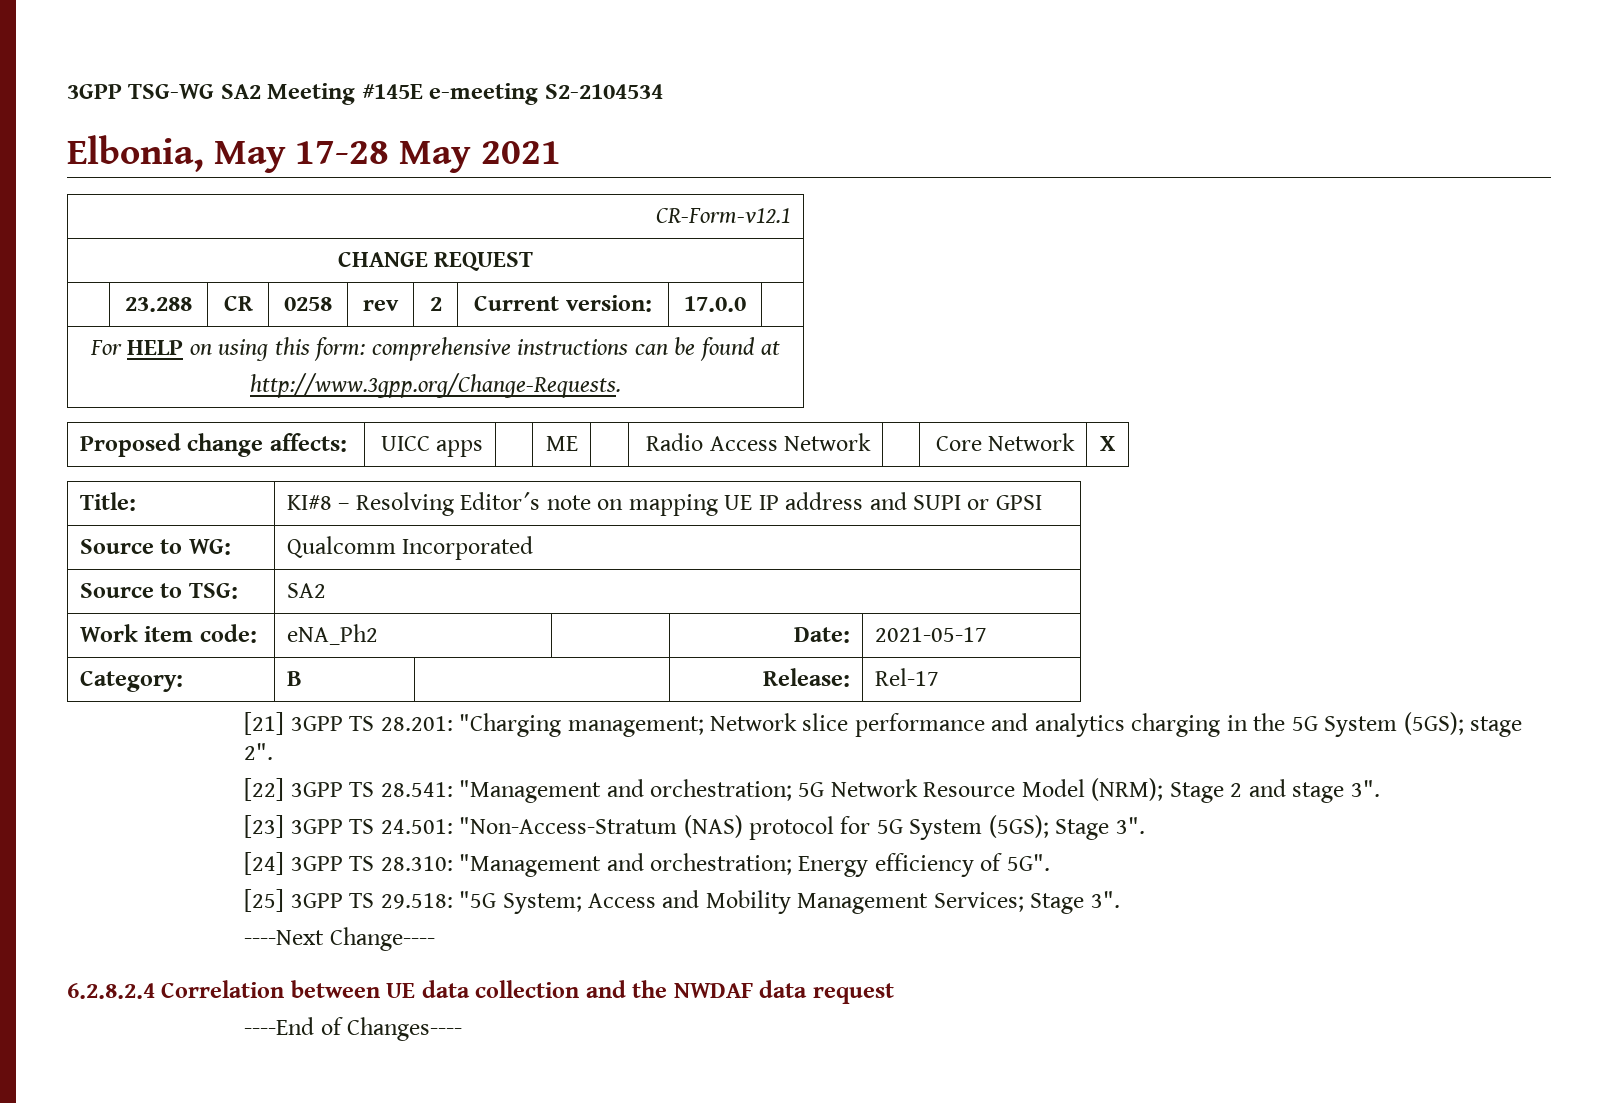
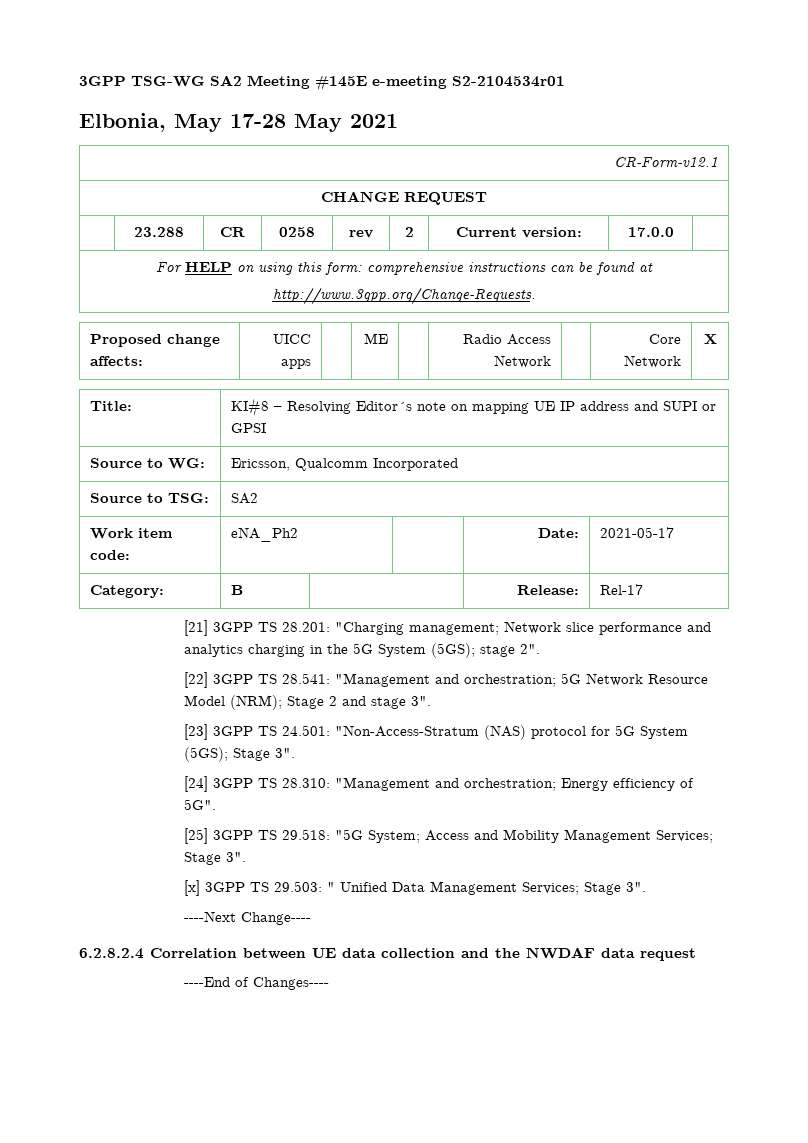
- 3GPP TSG-WG SA2 Meeting #145E e-meeting S2-2104534
+ 3GPP TSG-WG SA2 Meeting #145E e-meeting S2-2104534r01
- Source to WG: | Qualcomm Incorporated
+ Source to WG: | Ericsson, Qualcomm Incorporated
+ [x] 3GPP TS 29.503: " Unified Data Management Services; Stage 3".

